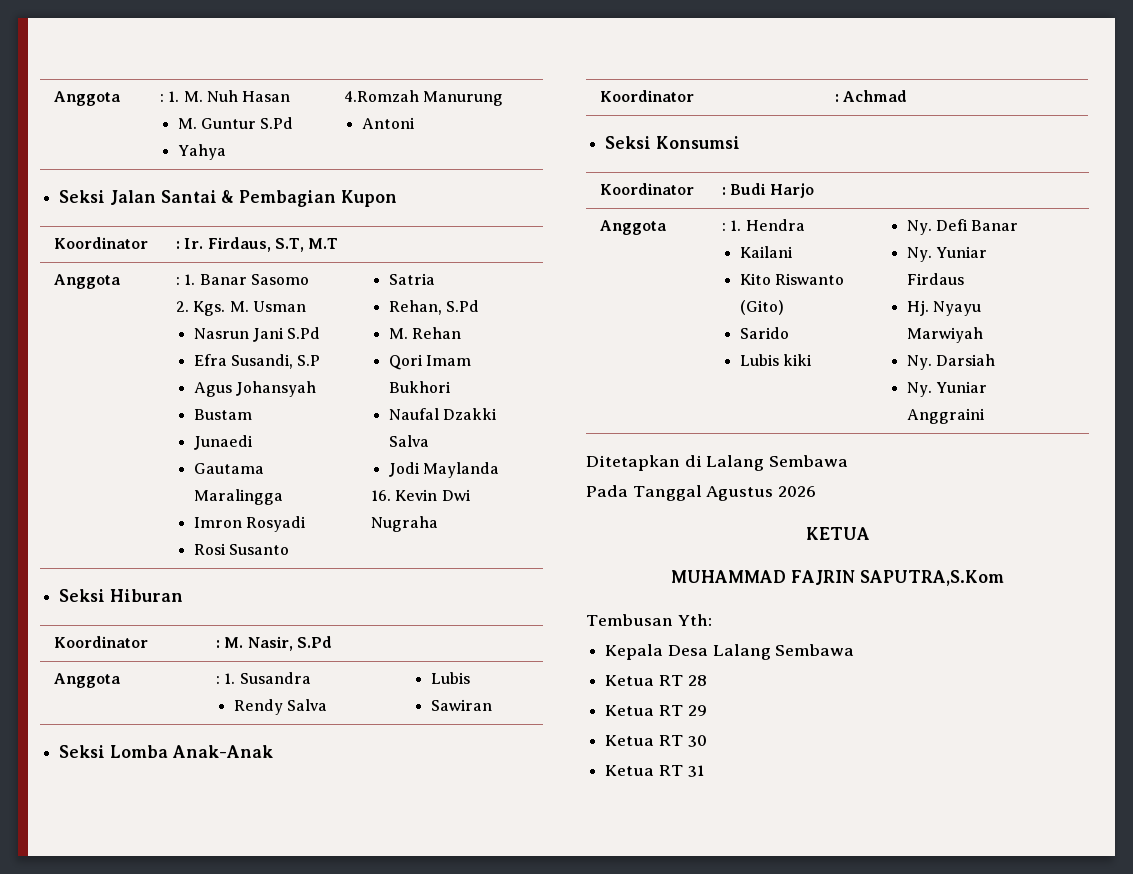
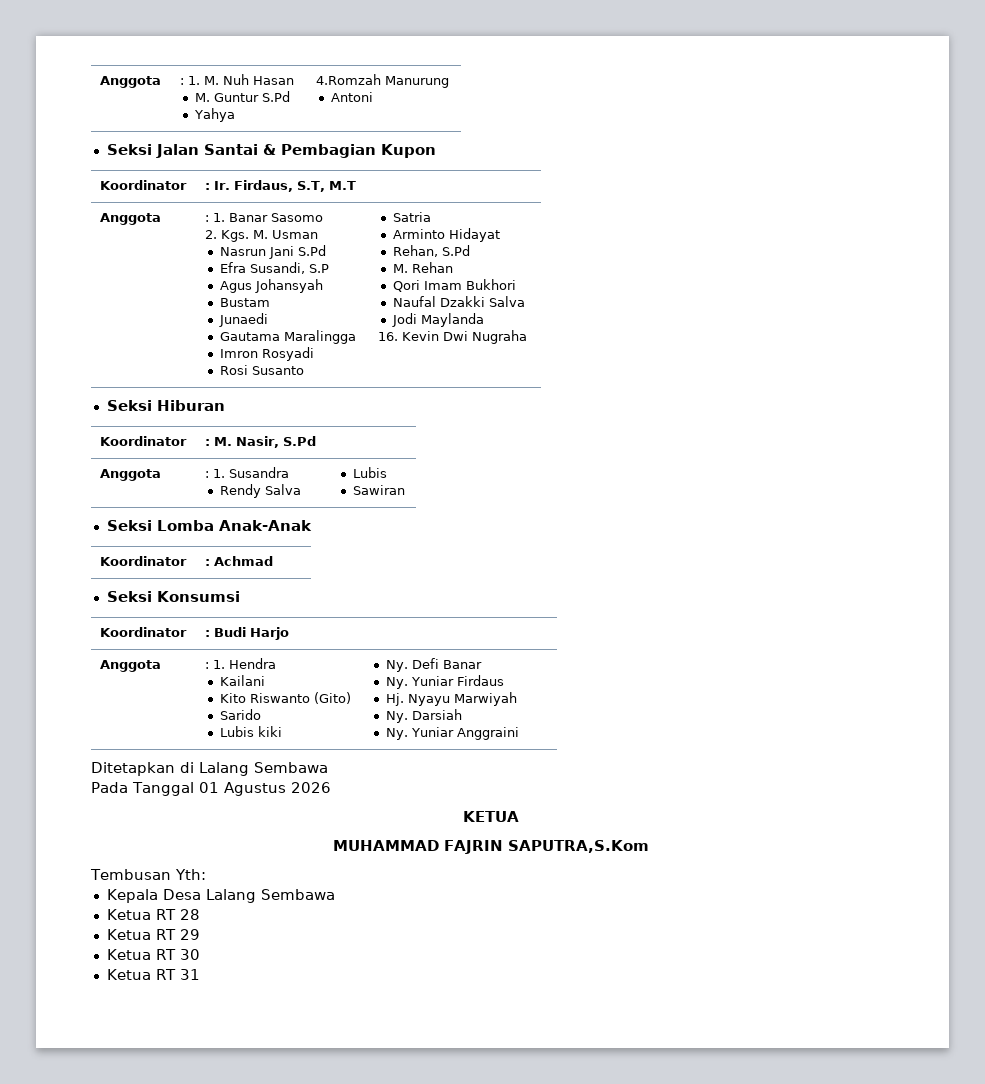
+ Arminto Hidayat
- Pada Tanggal Agustus 2026
+ Pada Tanggal 01 Agustus 2026

